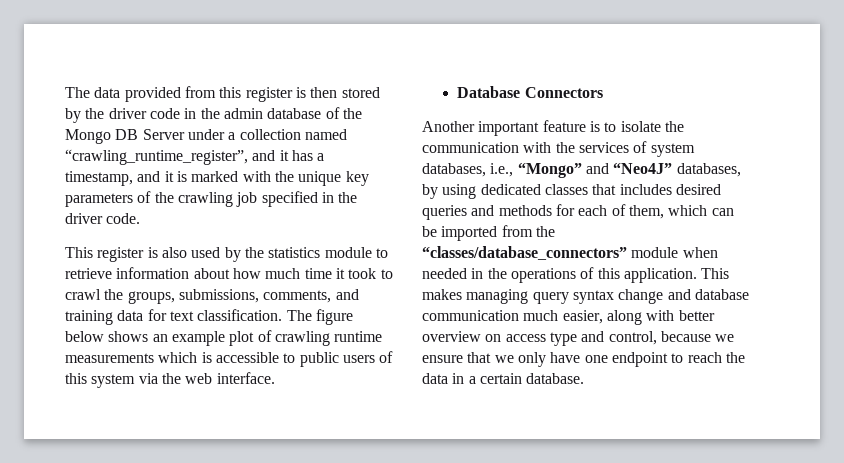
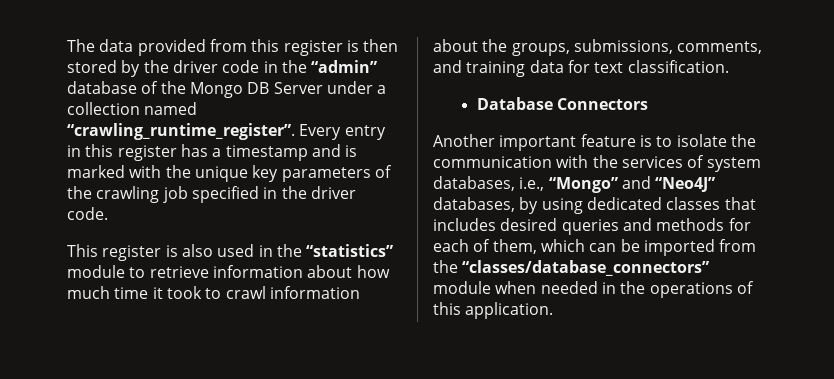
- The data provided from this register is then stored by the driver code in the admin database of the Mongo DB Server under a collection named “crawling_runtime_register”, and it has a timestamp, and it is marked with the unique key parameters of the crawling job specified in the driver code.
+ The data provided from this register is then stored by the driver code in the “admin” database of the Mongo DB Server under a collection named “crawling_runtime_register”. Every entry in this register has a timestamp and is marked with the unique key parameters of the crawling job specified in the driver code.
- This register is also used by the statistics module to retrieve information about how much time it took to crawl the groups, submissions, comments, and training data for text classification. The figure below shows an example plot of crawling runtime measurements which is accessible to public users of this system via the web interface.
+ This register is also used in the “statistics” module to retrieve information about how much time it took to crawl information about the groups, submissions, comments, and training data for text classification.
- This makes managing query syntax change and database communication much easier, along with better overview on access type and control, because we ensure that we only have one endpoint to reach the data in a certain database.

